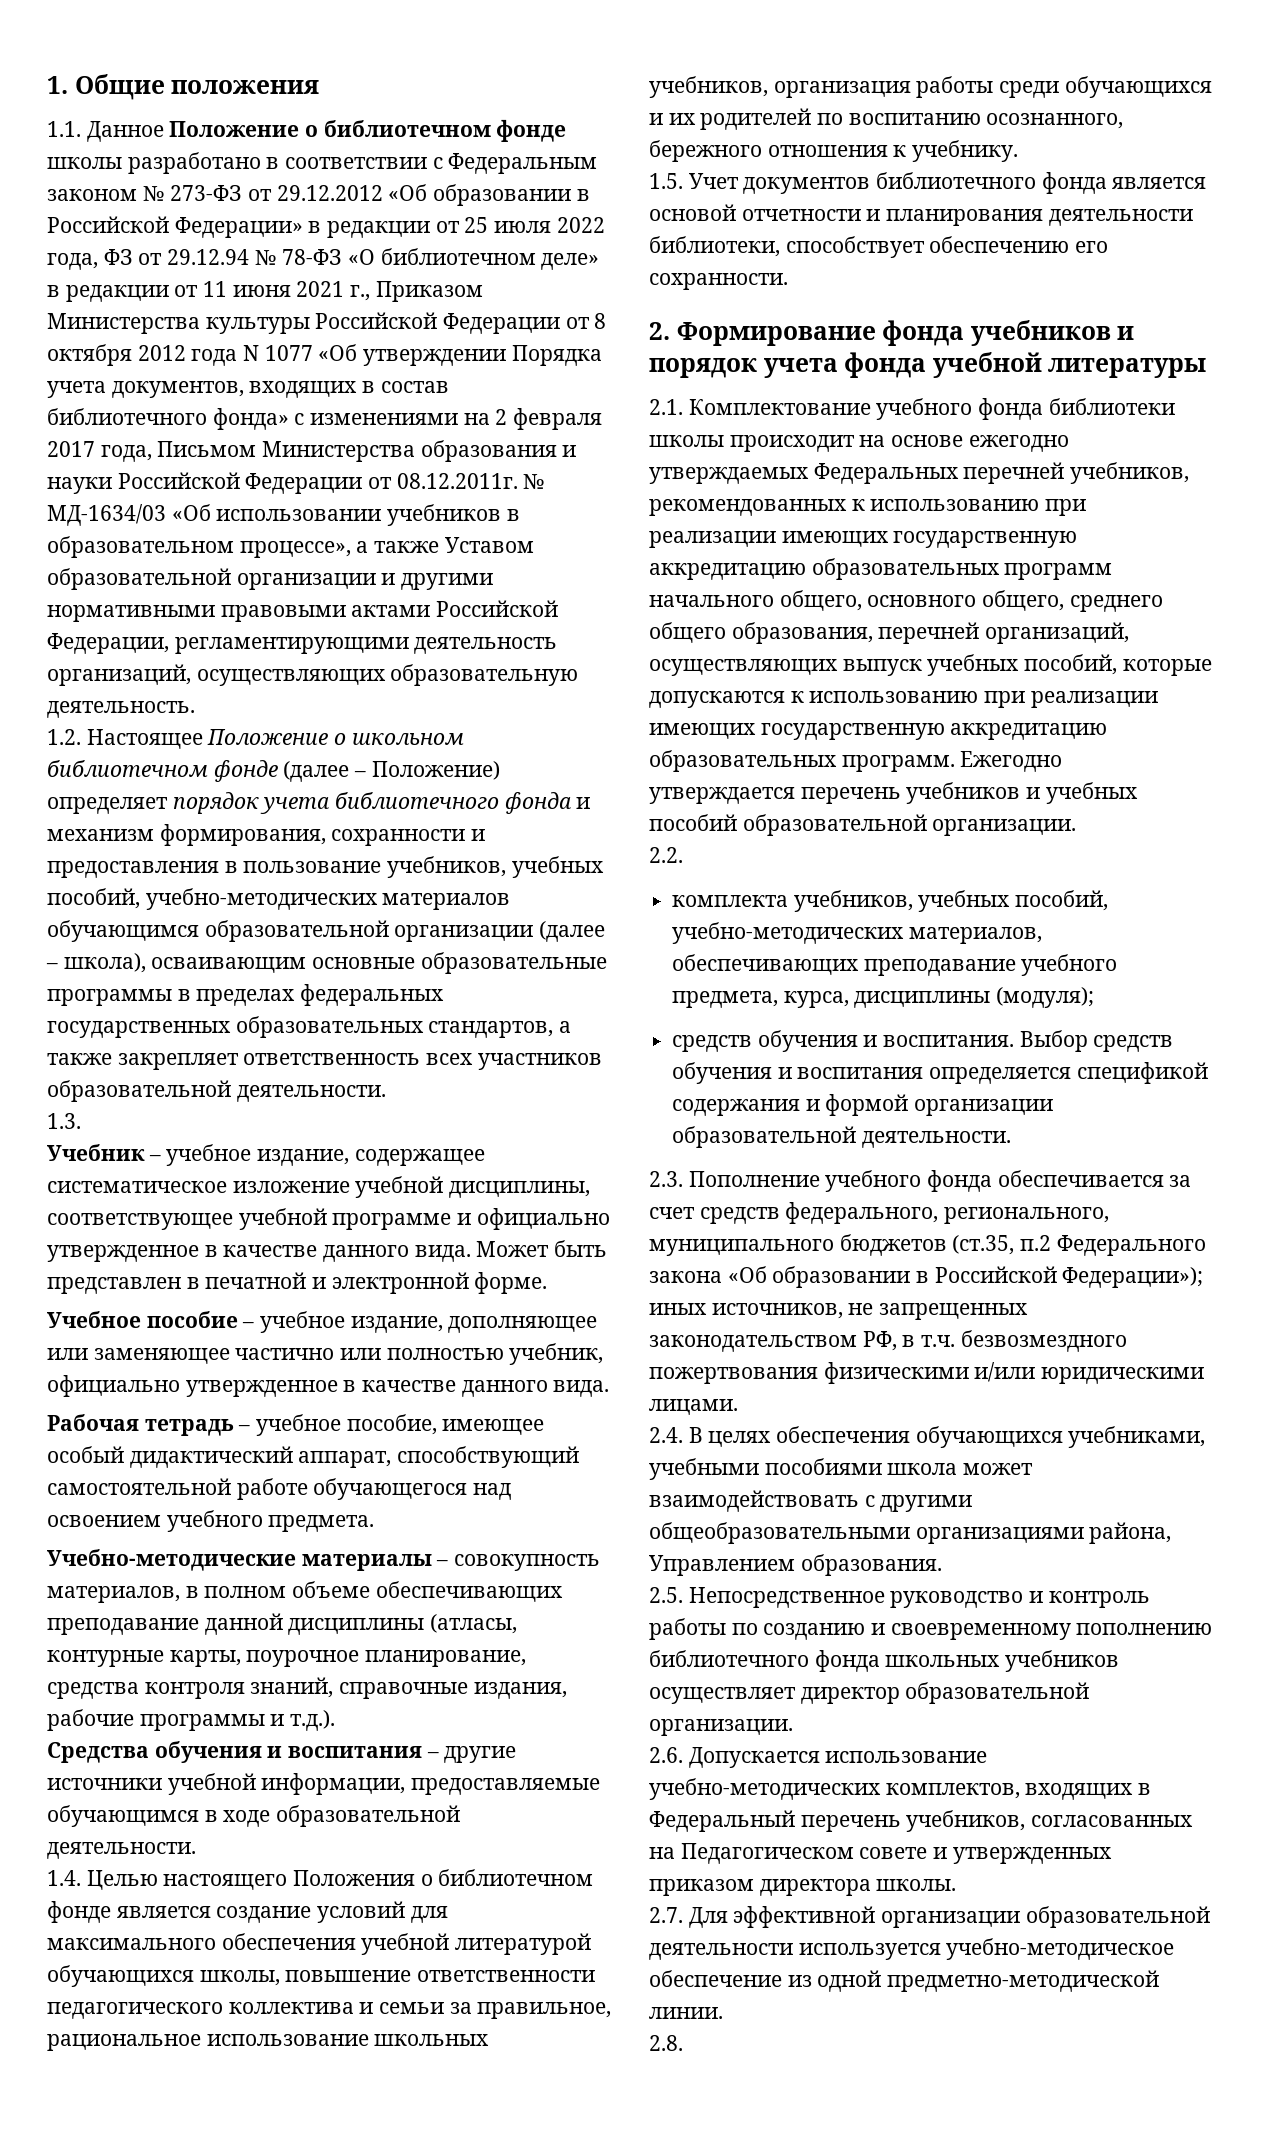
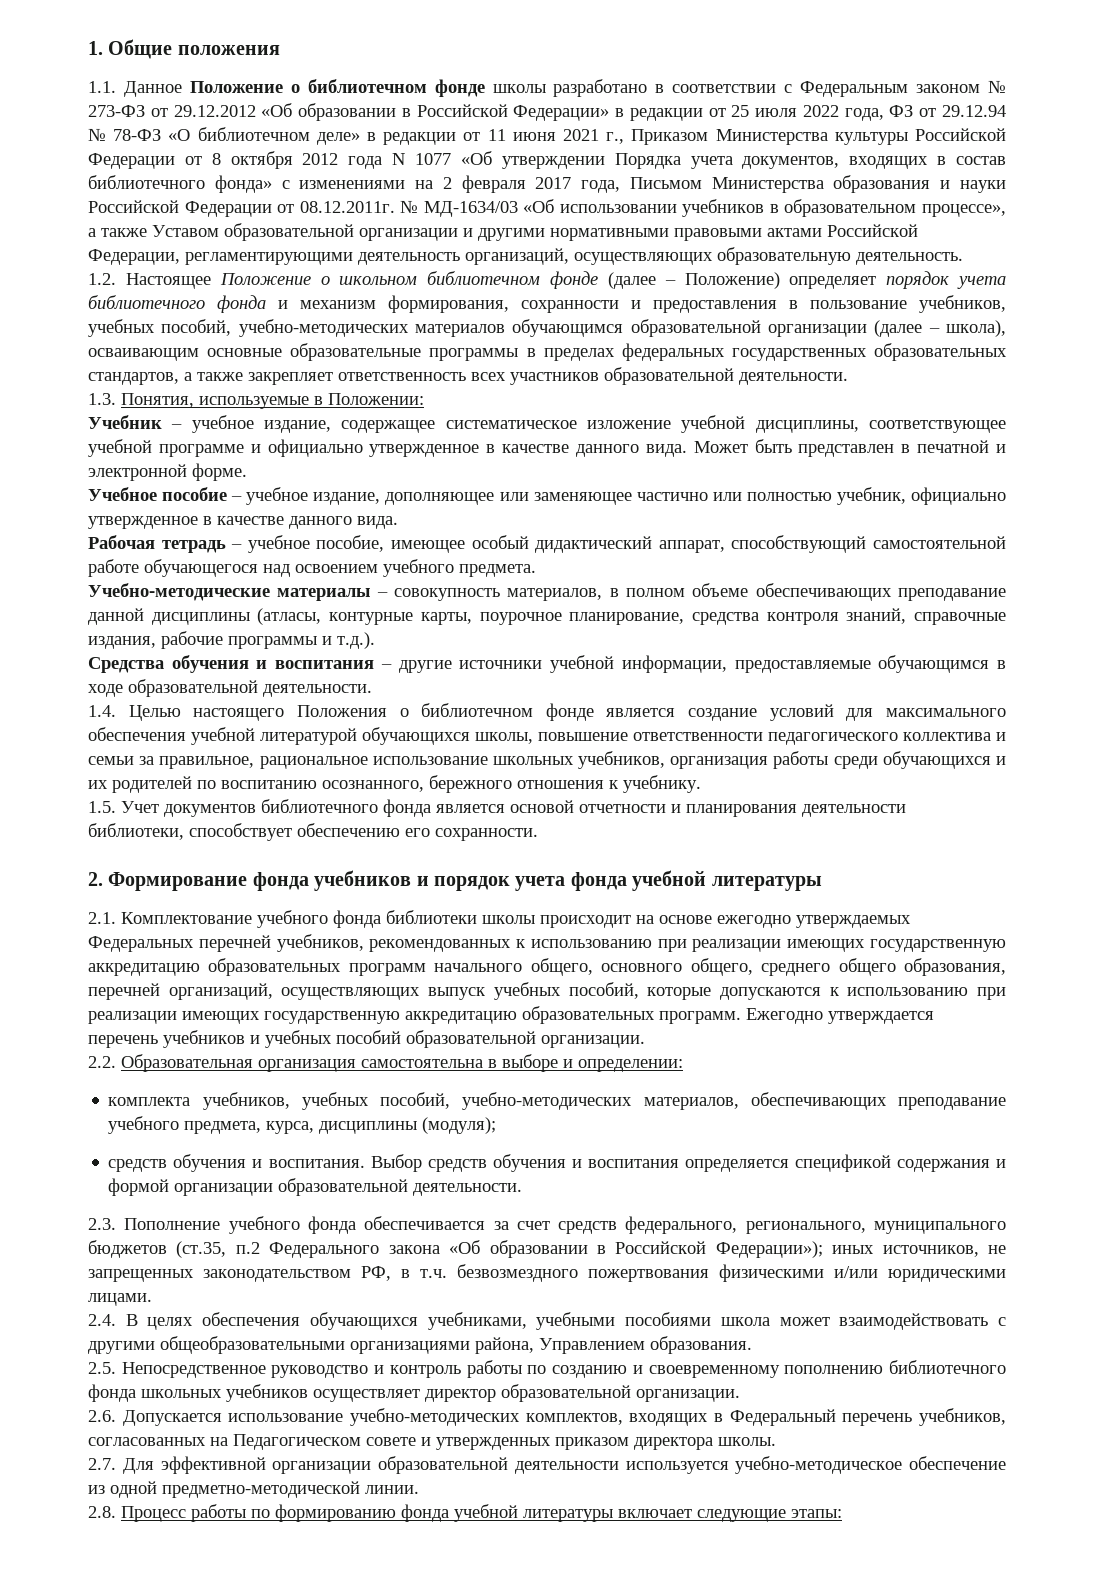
- 1.3.
+ 1.3. Понятия, используемые в Положении:
- 2.2.
+ 2.2. Образовательная организация самостоятельна в выборе и определении:
- 2.8.
+ 2.8. Процесс работы по формированию фонда учебной литературы включает следующие этапы:

